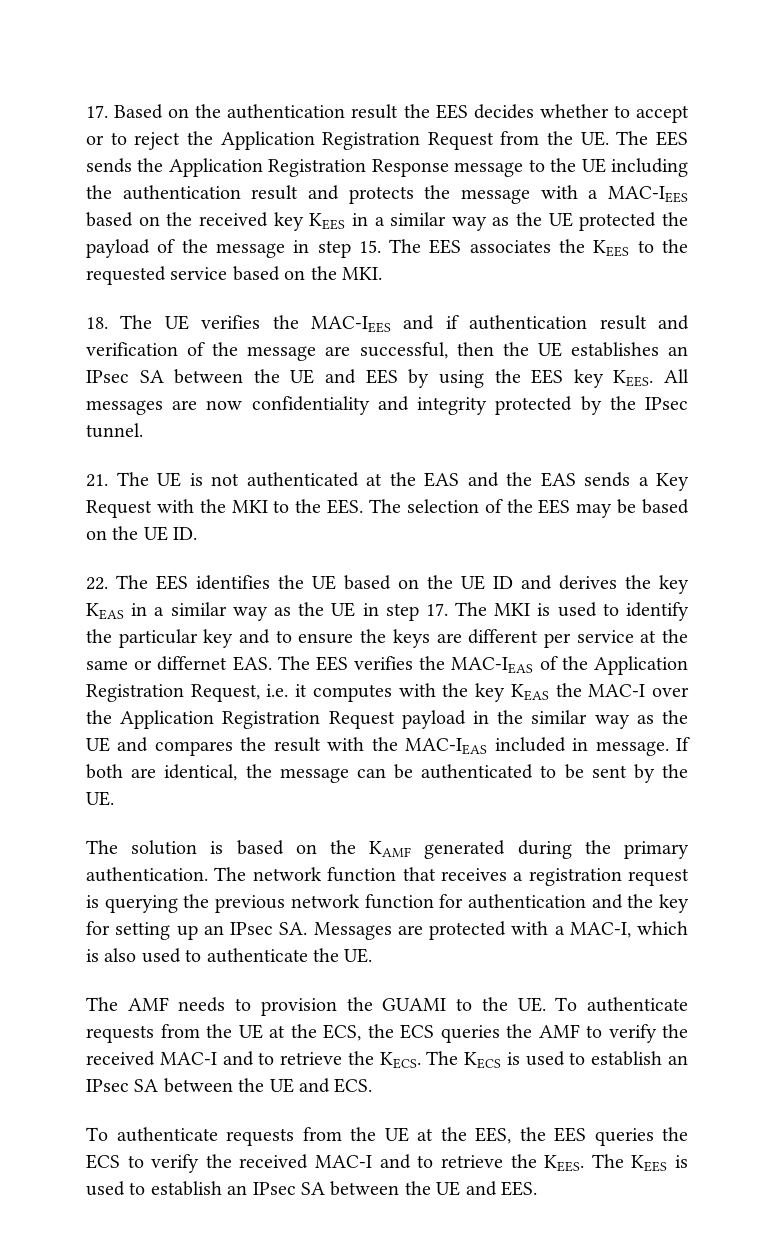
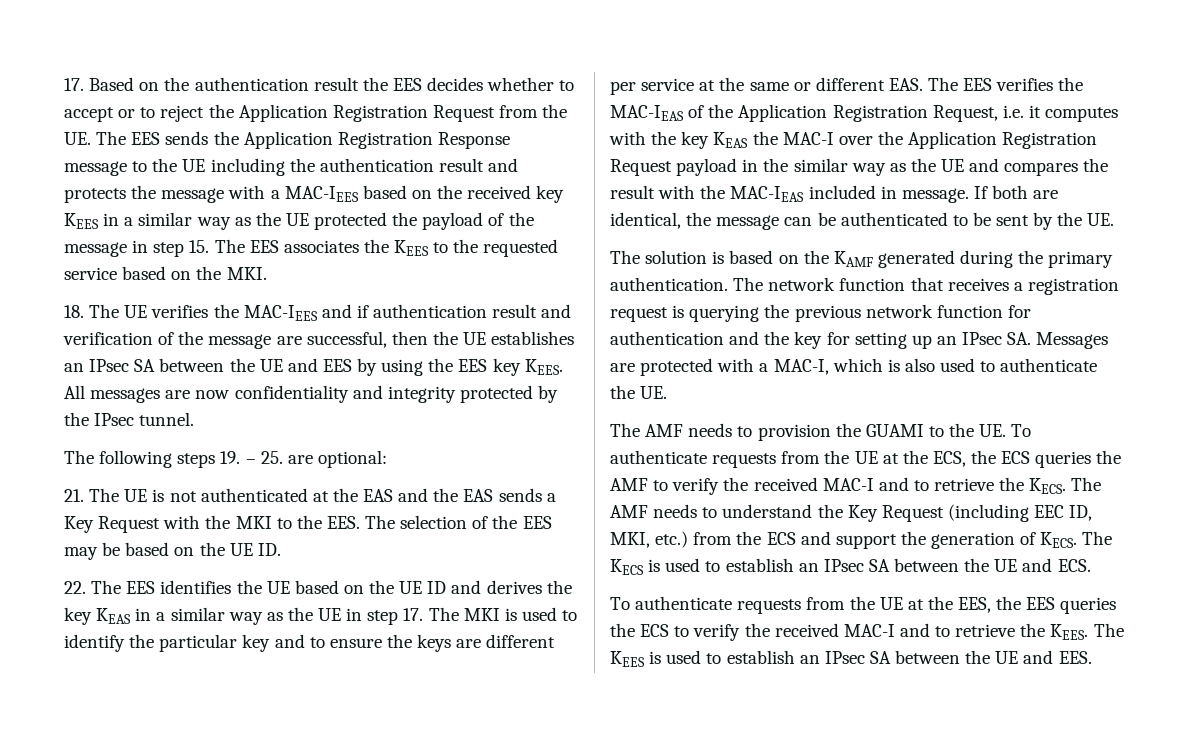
+ The following steps 19. – 25. are optional:
- 22. The EES identifies the UE based on the UE ID and derives the key KEAS in a similar way as the UE in step 17. The MKI is used to identify the particular key and to ensure the keys are different per service at the same or differnet EAS. The EES verifies the MAC-IEAS of the Application Registration Request, i.e. it computes with the key KEAS the MAC-I over the Application Registration Request payload in the similar way as the UE and compares the result with the MAC-IEAS included in message.
+ 22. The EES identifies the UE based on the UE ID and derives the key KEAS in a similar way as the UE in step 17. The MKI is used to identify the particular key and to ensure the keys are different per service at the same or different EAS. The EES verifies the MAC-IEAS of the Application Registration Request, i.e. it computes with the key KEAS the MAC-I over the Application Registration Request payload in the similar way as the UE and compares the result with the MAC-IEAS included in message.
- The KECS is used to establish an IPsec SA between the UE and ECS.
+ The AMF needs to understand the Key Request (including EEC ID, MKI, etc.) from the ECS and support the generation of KECS. The KECS is used to establish an IPsec SA between the UE and ECS.

